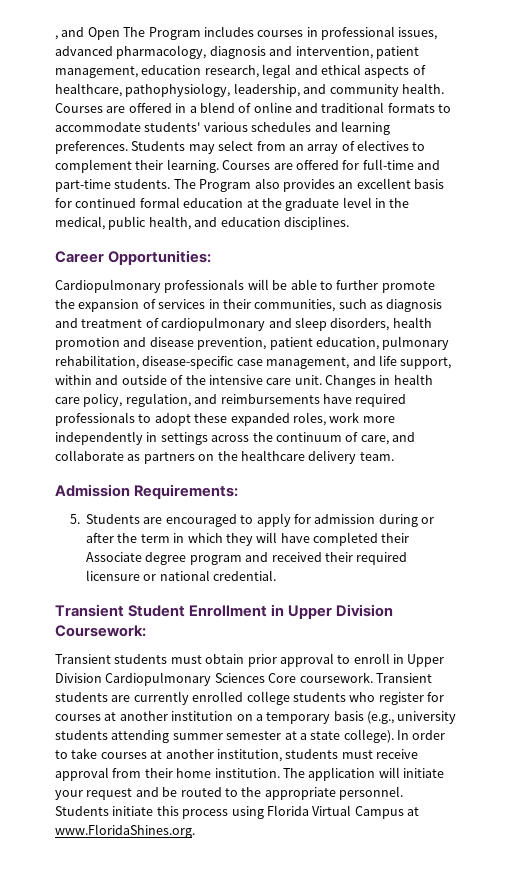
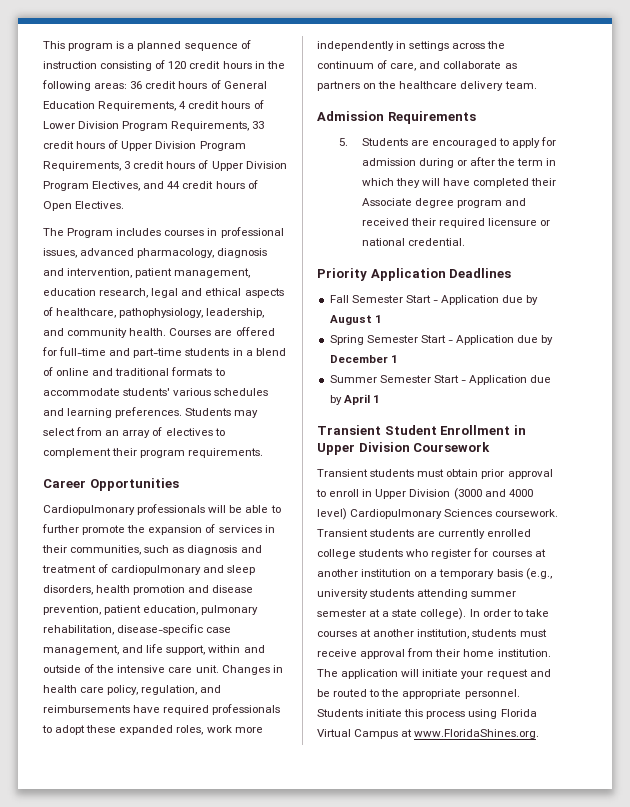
- , and Open The Program includes courses in professional issues, advanced pharmacology, diagnosis and intervention, patient management, education research, legal and ethical aspects of healthcare, pathophysiology, leadership, and community health.
+ This program is a planned sequence of instruction consisting of 120 credit hours in the following areas: 36 credit hours of General Education Requirements, 4 credit hours of Lower Division Program Requirements, 33 credit hours of Upper Division Program Requirements, 3 credit hours of Upper Division Program Electives, and 44 credit hours of Open Electives.
+ The Program includes courses in professional issues, advanced pharmacology, diagnosis and intervention, patient management, education research, legal and ethical aspects of healthcare, pathophysiology, leadership, and community health.
- Courses are offered in a blend of online and traditional formats to accommodate students' various schedules and learning preferences.
+ Courses are offered for full-time and part-time students in a blend of online and traditional formats to accommodate students' various schedules and learning preferences.
- Students may select from an array of electives to complement their learning. Courses are offered for full-time and part-time students. The Program also provides an excellent basis for continued formal education at the graduate level in the medical, public health, and education disciplines.
+ Students may select from an array of electives to complement their program requirements.
- Career Opportunities:
+ Career Opportunities
- Admission Requirements:
+ Admission Requirements
+ Priority Application Deadlines
+ Fall Semester Start - Application due by August 1
+ Spring Semester Start - Application due by December 1
+ Summer Semester Start - Application due by April 1
- Transient Student Enrollment in Upper Division Coursework:
+ Transient Student Enrollment in Upper Division Coursework
- Transient students must obtain prior approval to enroll in Upper Division Cardiopulmonary Sciences Core coursework.
+ Transient students must obtain prior approval to enroll in Upper Division (3000 and 4000 level) Cardiopulmonary Sciences coursework.

